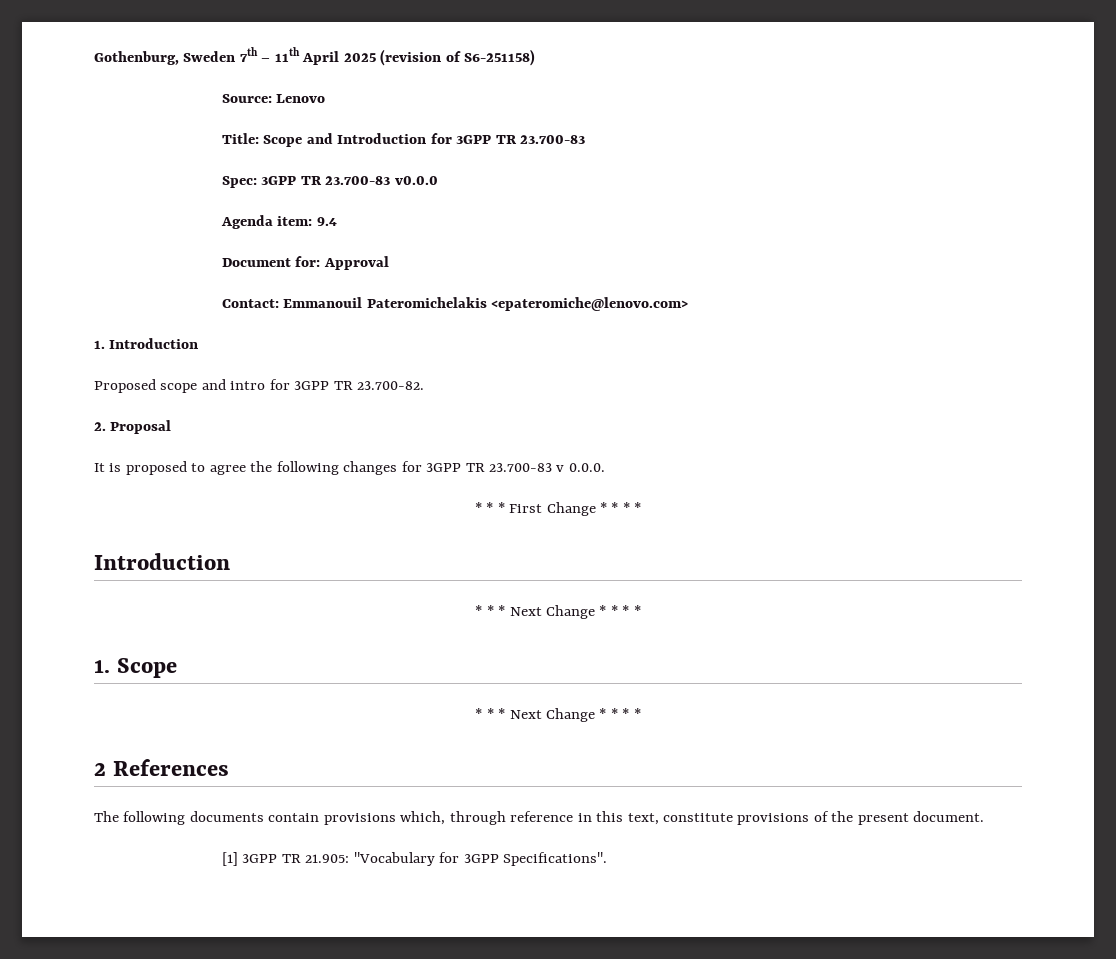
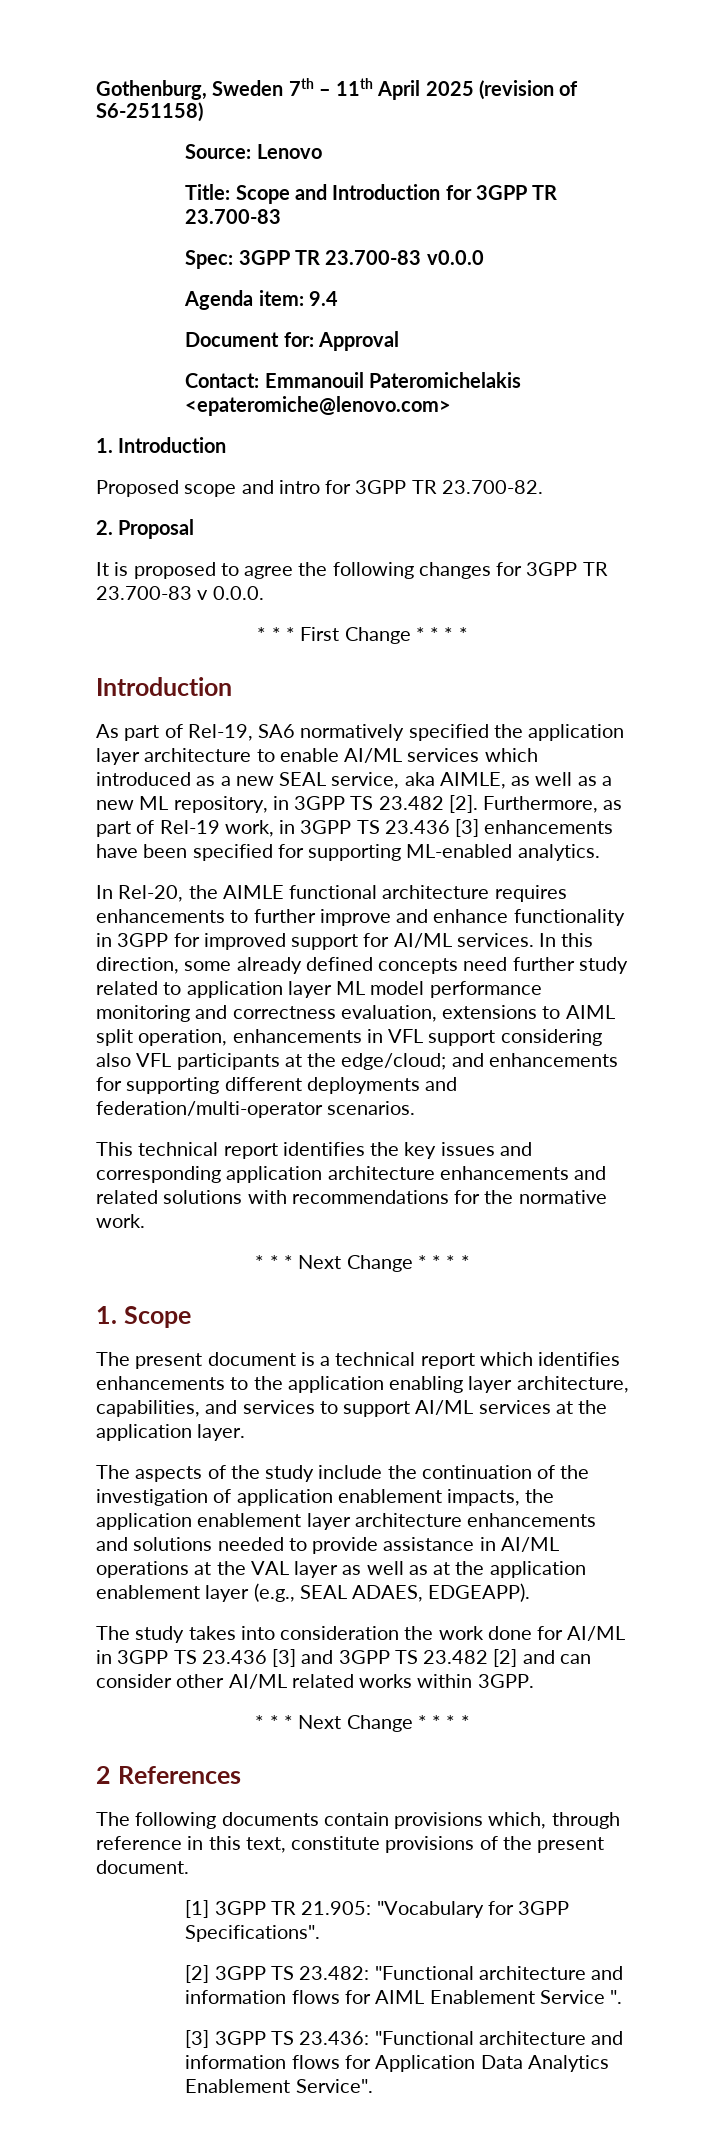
+ As part of Rel-19, SA6 normatively specified the application layer architecture to enable AI/ML services which introduced as a new SEAL service, aka AIMLE, as well as a new ML repository, in 3GPP TS 23.482 [2]. Furthermore, as part of Rel-19 work, in 3GPP TS 23.436 [3] enhancements have been specified for supporting ML-enabled analytics.
+ In Rel-20, the AIMLE functional architecture requires enhancements to further improve and enhance functionality in 3GPP for improved support for AI/ML services. In this direction, some already defined concepts need further study related to application layer ML model performance monitoring and correctness evaluation, extensions to AIML split operation, enhancements in VFL support considering also VFL participants at the edge/cloud; and enhancements for supporting different deployments and federation/multi-operator scenarios.
+ This technical report identifies the key issues and corresponding application architecture enhancements and related solutions with recommendations for the normative work.
+ The present document is a technical report which identifies enhancements to the application enabling layer architecture, capabilities, and services to support AI/ML services at the application layer.
+ The aspects of the study include the continuation of the investigation of application enablement impacts, the application enablement layer architecture enhancements and solutions needed to provide assistance in AI/ML operations at the VAL layer as well as at the application enablement layer (e.g., SEAL ADAES, EDGEAPP).
+ The study takes into consideration the work done for AI/ML in 3GPP TS 23.436 [3] and 3GPP TS 23.482 [2] and can consider other AI/ML related works within 3GPP.
+ [2] 3GPP TS 23.482: "Functional architecture and information flows for AIML Enablement Service ".
+ [3] 3GPP TS 23.436: "Functional architecture and information flows for Application Data Analytics Enablement Service".

